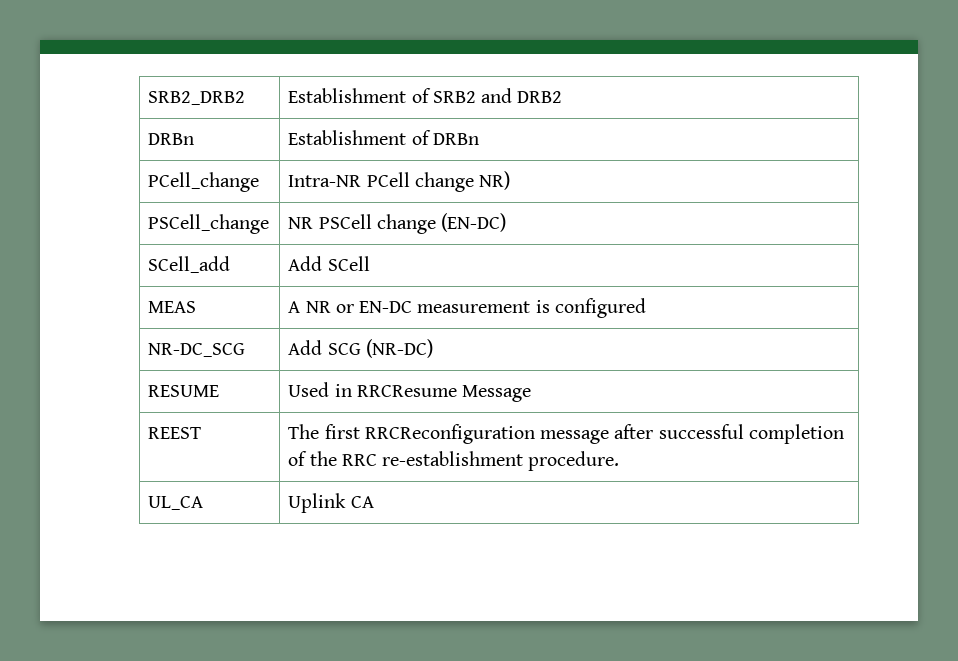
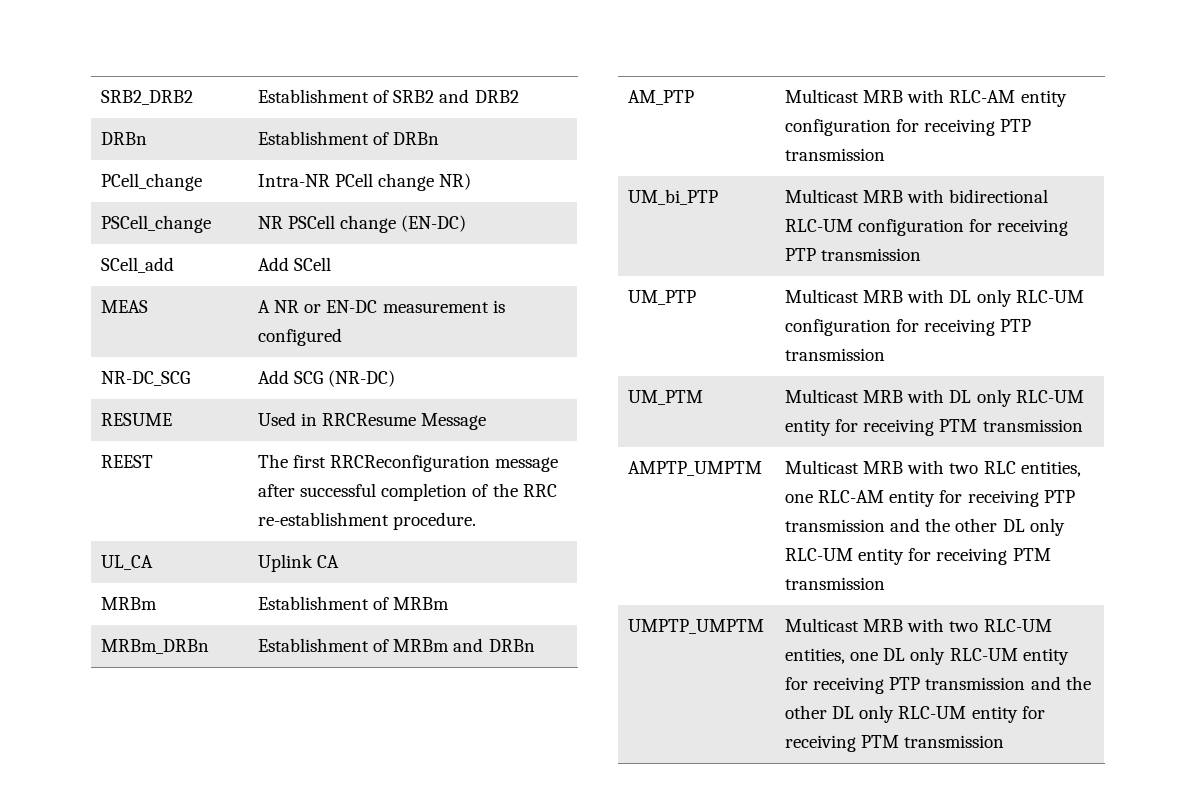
+ MRBm | Establishment of MRBm
+ MRBm_DRBn | Establishment of MRBm and DRBn
+ AM_PTP | Multicast MRB with RLC-AM entity configuration for receiving PTP transmission
+ UM_bi_PTP | Multicast MRB with bidirectional RLC-UM configuration for receiving PTP transmission
+ UM_PTP | Multicast MRB with DL only RLC-UM configuration for receiving PTP transmission
+ UM_PTM | Multicast MRB with DL only RLC-UM entity for receiving PTM transmission
+ AMPTP_UMPTM | Multicast MRB with two RLC entities, one RLC-AM entity for receiving PTP transmission and the other DL only RLC-UM entity for receiving PTM transmission
+ UMPTP_UMPTM | Multicast MRB with two RLC-UM entities, one DL only RLC-UM entity for receiving PTP transmission and the other DL only RLC-UM entity for receiving PTM transmission

